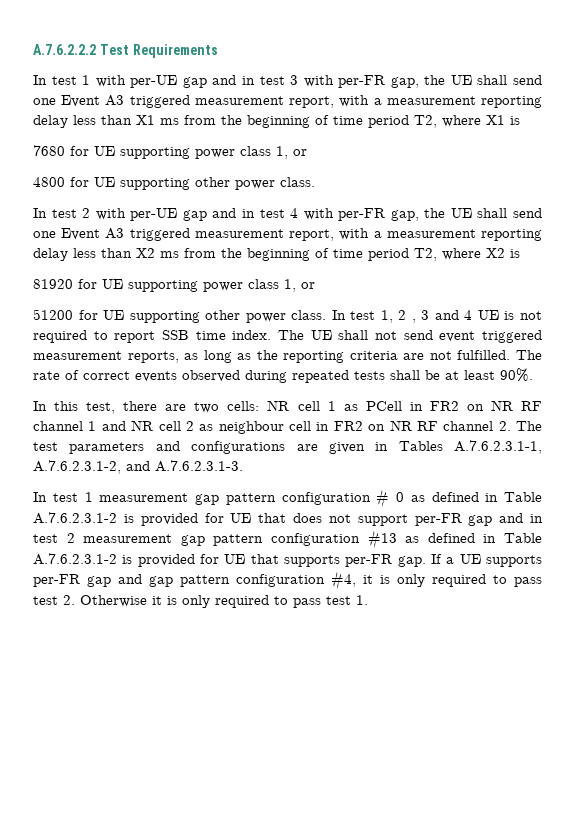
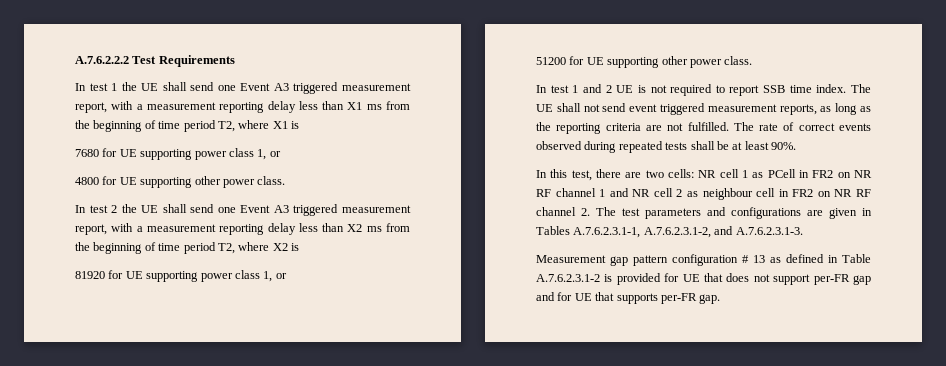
- In test 1 with per-UE gap and in test 3 with per-FR gap, the UE shall send one Event A3 triggered measurement report, with a measurement reporting delay less than X1 ms from the beginning of time period T2, where X1 is
+ In test 1 the UE shall send one Event A3 triggered measurement report, with a measurement reporting delay less than X1 ms from the beginning of time period T2, where X1 is
- In test 2 with per-UE gap and in test 4 with per-FR gap, the UE shall send one Event A3 triggered measurement report, with a measurement reporting delay less than X2 ms from the beginning of time period T2, where X2 is
+ In test 2 the UE shall send one Event A3 triggered measurement report, with a measurement reporting delay less than X2 ms from the beginning of time period T2, where X2 is
- 51200 for UE supporting other power class. In test 1, 2 , 3 and 4 UE is not required to report SSB time index.
+ 51200 for UE supporting other power class.
+ In test 1 and 2 UE is not required to report SSB time index.
- In test 1 measurement gap pattern configuration # 0 as defined in Table A.7.6.2.3.1-2 is provided for UE that does not support per-FR gap and in test 2 measurement gap pattern configuration #13 as defined in Table A.7.6.2.3.1-2 is provided for UE that supports per-FR gap. If a UE supports per-FR gap and gap pattern configuration #4, it is only required to pass test 2. Otherwise it is only required to pass test 1.
+ Measurement gap pattern configuration # 13 as defined in Table A.7.6.2.3.1-2 is provided for UE that does not support per-FR gap and for UE that supports per-FR gap.

